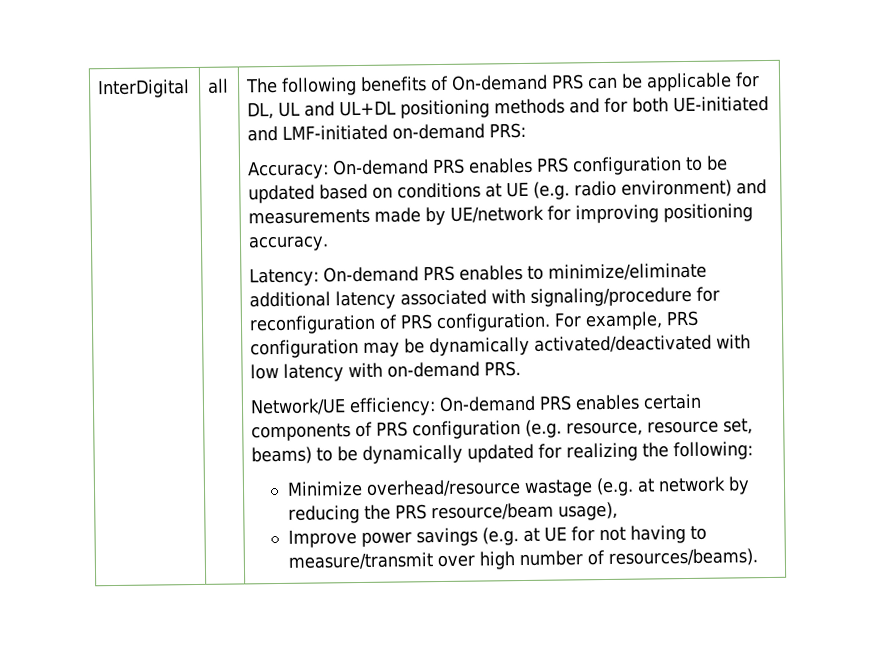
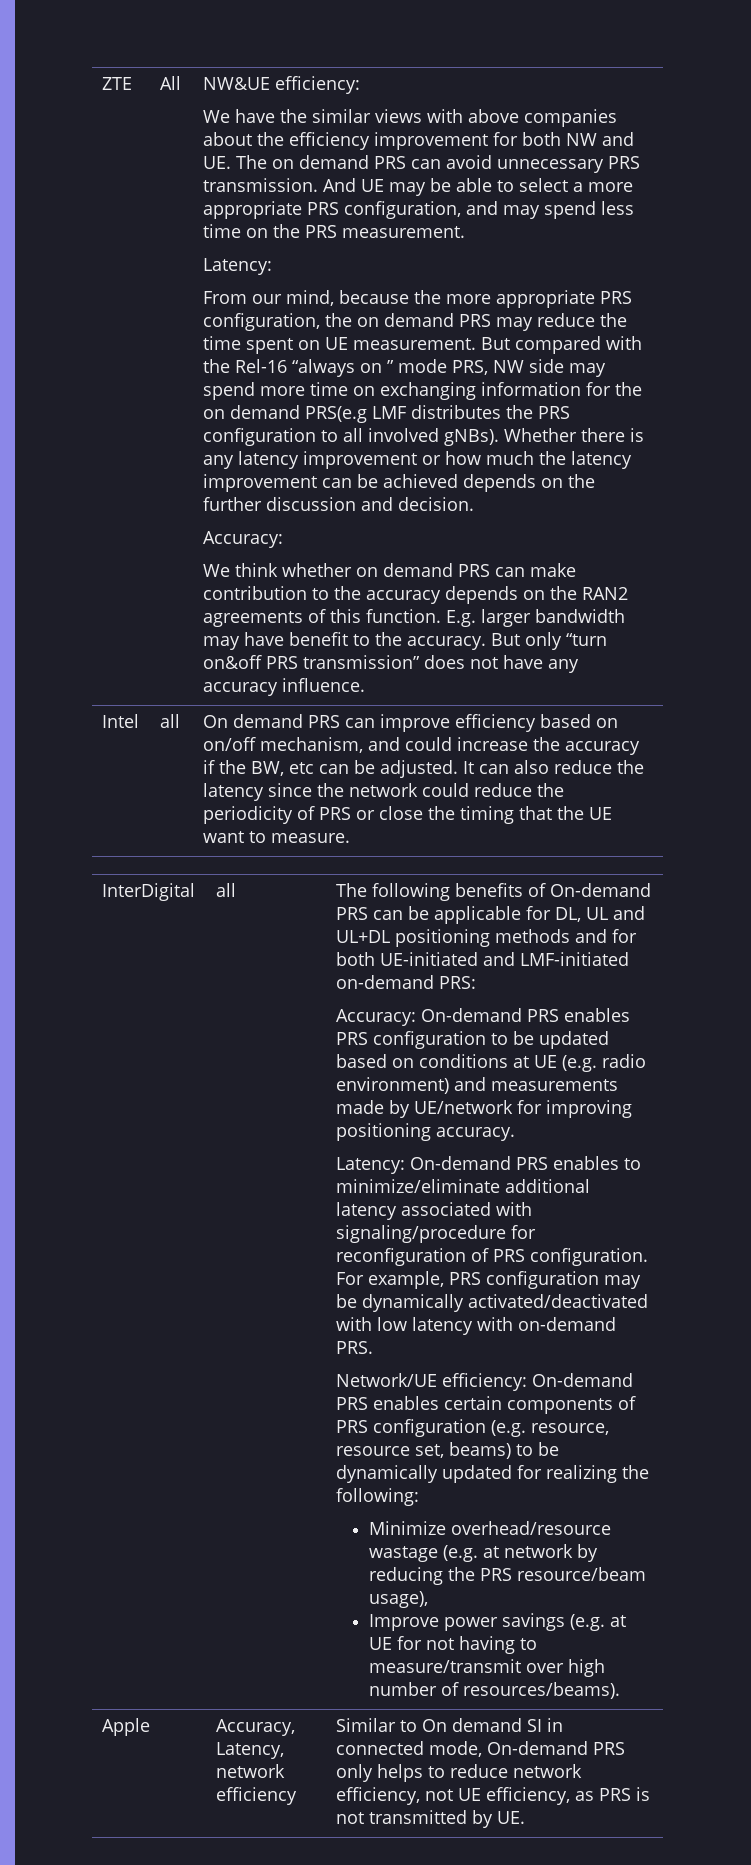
+ ZTE | All | NW&UE efficiency:
+ We have the similar views with above companies about the efficiency improvement for both NW and UE. The on demand PRS can avoid unnecessary PRS transmission. And UE may be able to select a more appropriate PRS configuration, and may spend less time on the PRS measurement.
+ Latency:
+ From our mind, because the more appropriate PRS configuration, the on demand PRS may reduce the time spent on UE measurement. But compared with the Rel-16 “always on ” mode PRS, NW side may spend more time on exchanging information for the on demand PRS(e.g LMF distributes the PRS configuration to all involved gNBs). Whether there is any latency improvement or how much the latency improvement can be achieved depends on the further discussion and decision.
+ Accuracy:
+ We think whether on demand PRS can make contribution to the accuracy depends on the RAN2 agreements of this function. E.g. larger bandwidth may have benefit to the accuracy. But only “turn on&off PRS transmission” does not have any accuracy influence.
+ Intel | all | On demand PRS can improve efficiency based on on/off mechanism, and could increase the accuracy if the BW, etc can be adjusted. It can also reduce the latency since the network could reduce the periodicity of PRS or close the timing that the UE want to measure.
+ Apple | Accuracy, Latency, network efficiency | Similar to On demand SI in connected mode, On-demand PRS only helps to reduce network efficiency, not UE efficiency, as PRS is not transmitted by UE.

